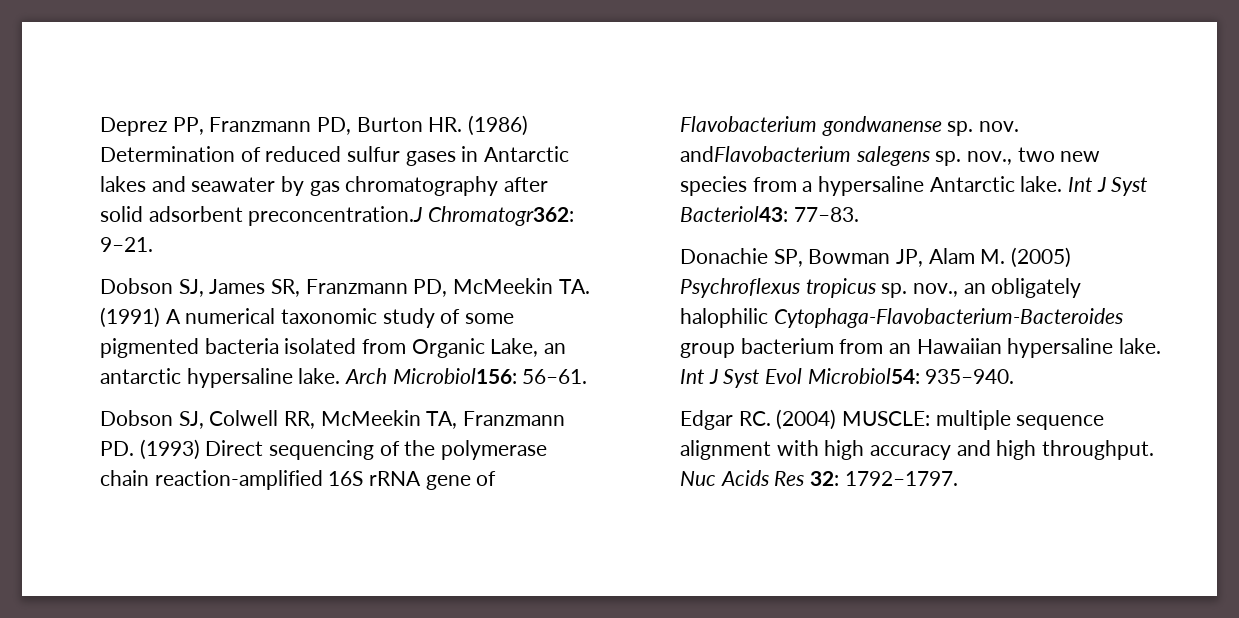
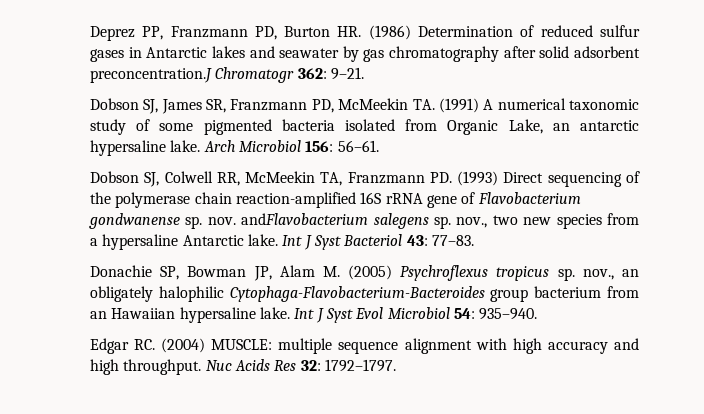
- Deprez PP, Franzmann PD, Burton HR. (1986) Determination of reduced sulfur gases in Antarctic lakes and seawater by gas chromatography after solid adsorbent preconcentration.J Chromatogr362: 9–21.
+ Deprez PP, Franzmann PD, Burton HR. (1986) Determination of reduced sulfur gases in Antarctic lakes and seawater by gas chromatography after solid adsorbent preconcentration.J Chromatogr 362: 9–21.
- Arch Microbiol156: 56–61.
+ Arch Microbiol 156: 56–61.
- Int J Syst Bacteriol43: 77–83.
+ Int J Syst Bacteriol 43: 77–83.
- Int J Syst Evol Microbiol54: 935–940.
+ Int J Syst Evol Microbiol 54: 935–940.

